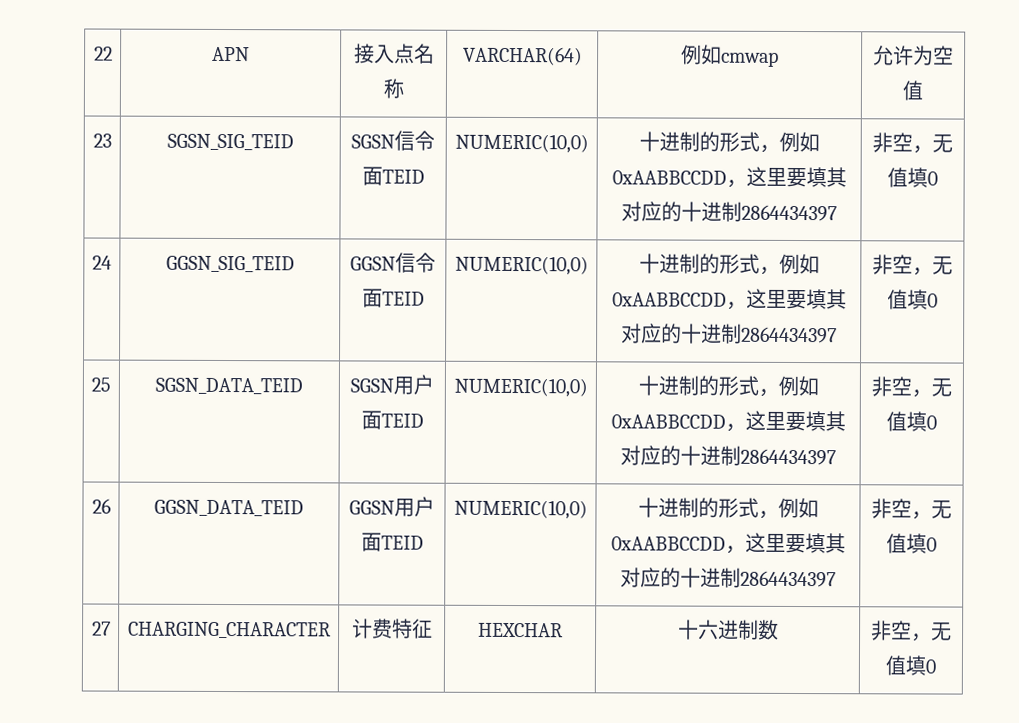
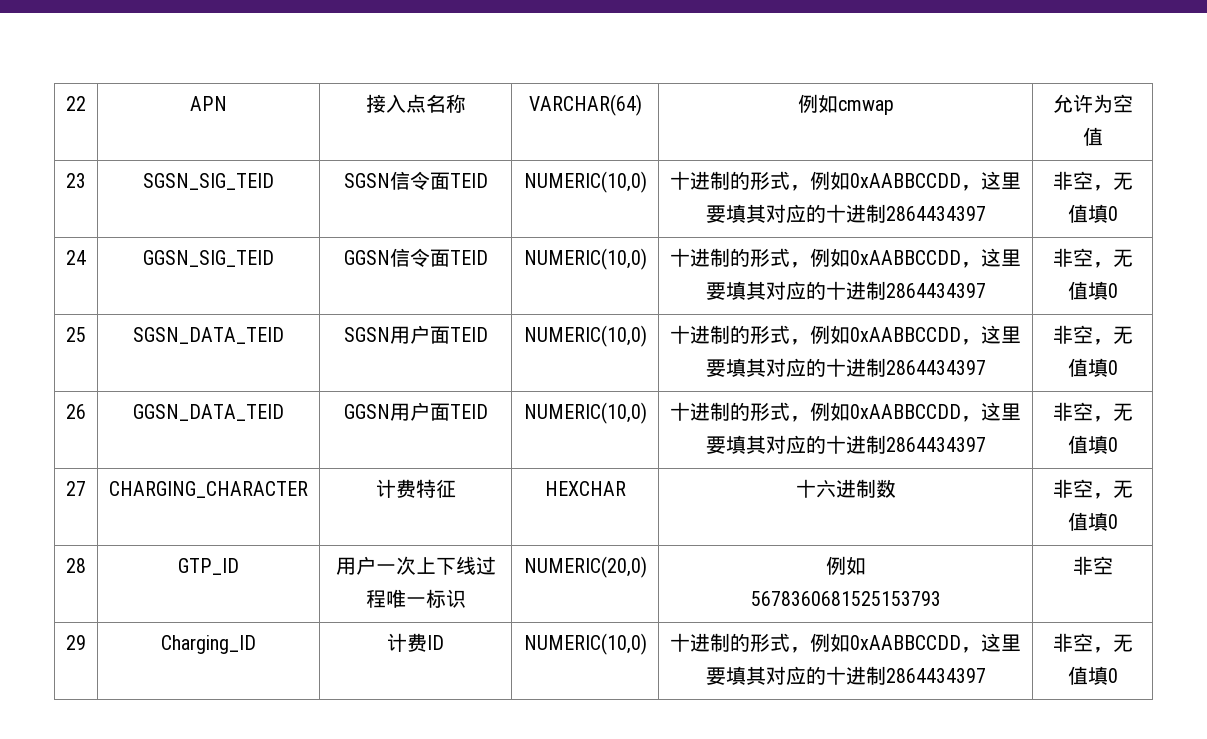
+ 28 | GTP_ID | 用户一次上下线过程唯一标识 | NUMERIC(20,0) | 例如
+ 5678360681525153793 | 非空
+ 29 | Charging_ID | 计费ID | NUMERIC(10,0) | 十进制的形式，例如0xAABBCCDD，这里要填其对应的十进制2864434397 | 非空，无值填0

